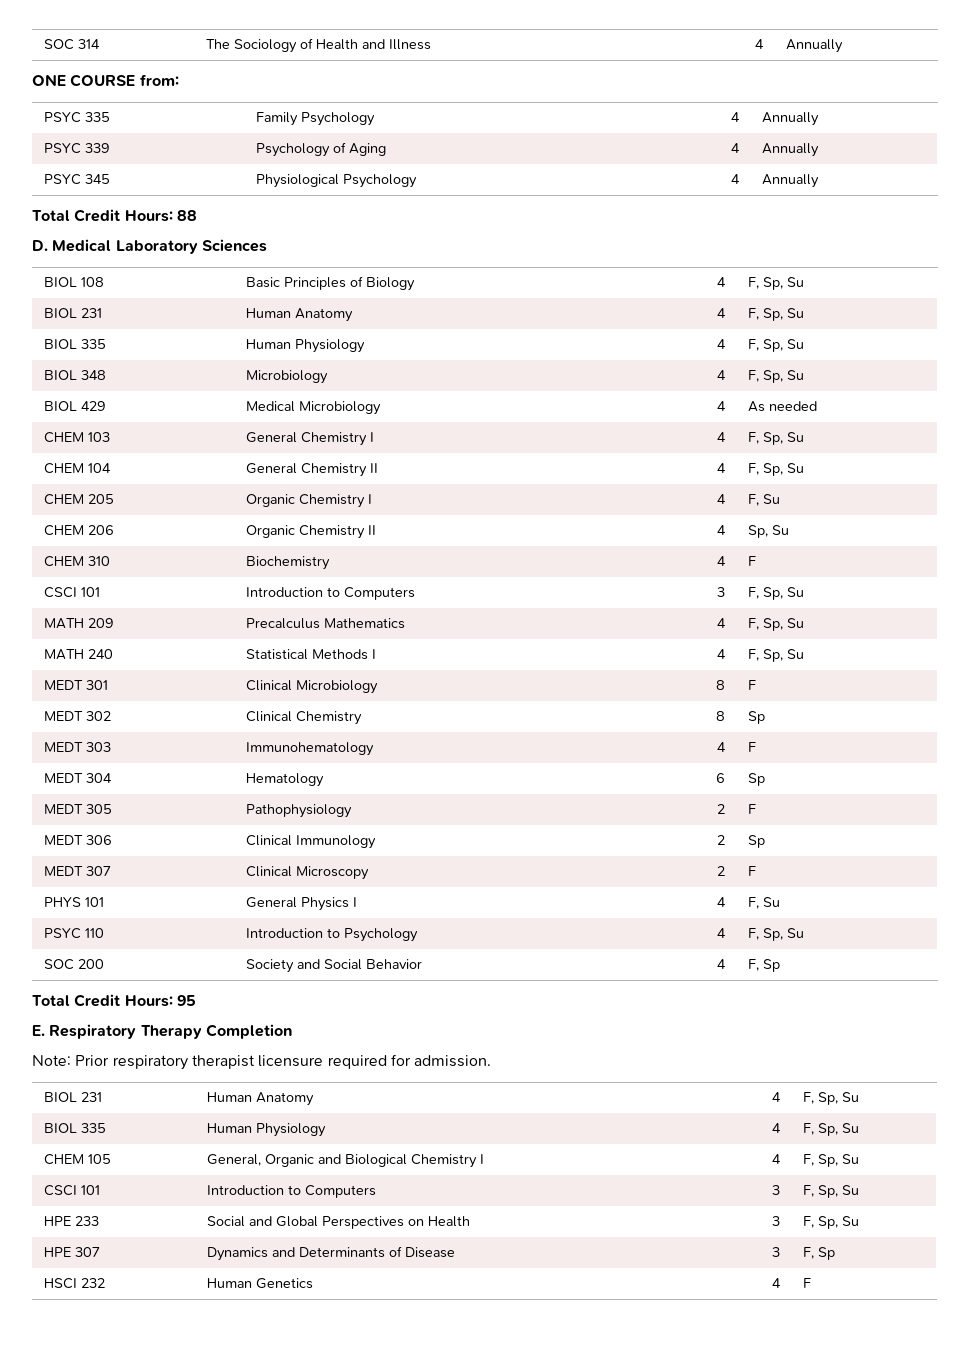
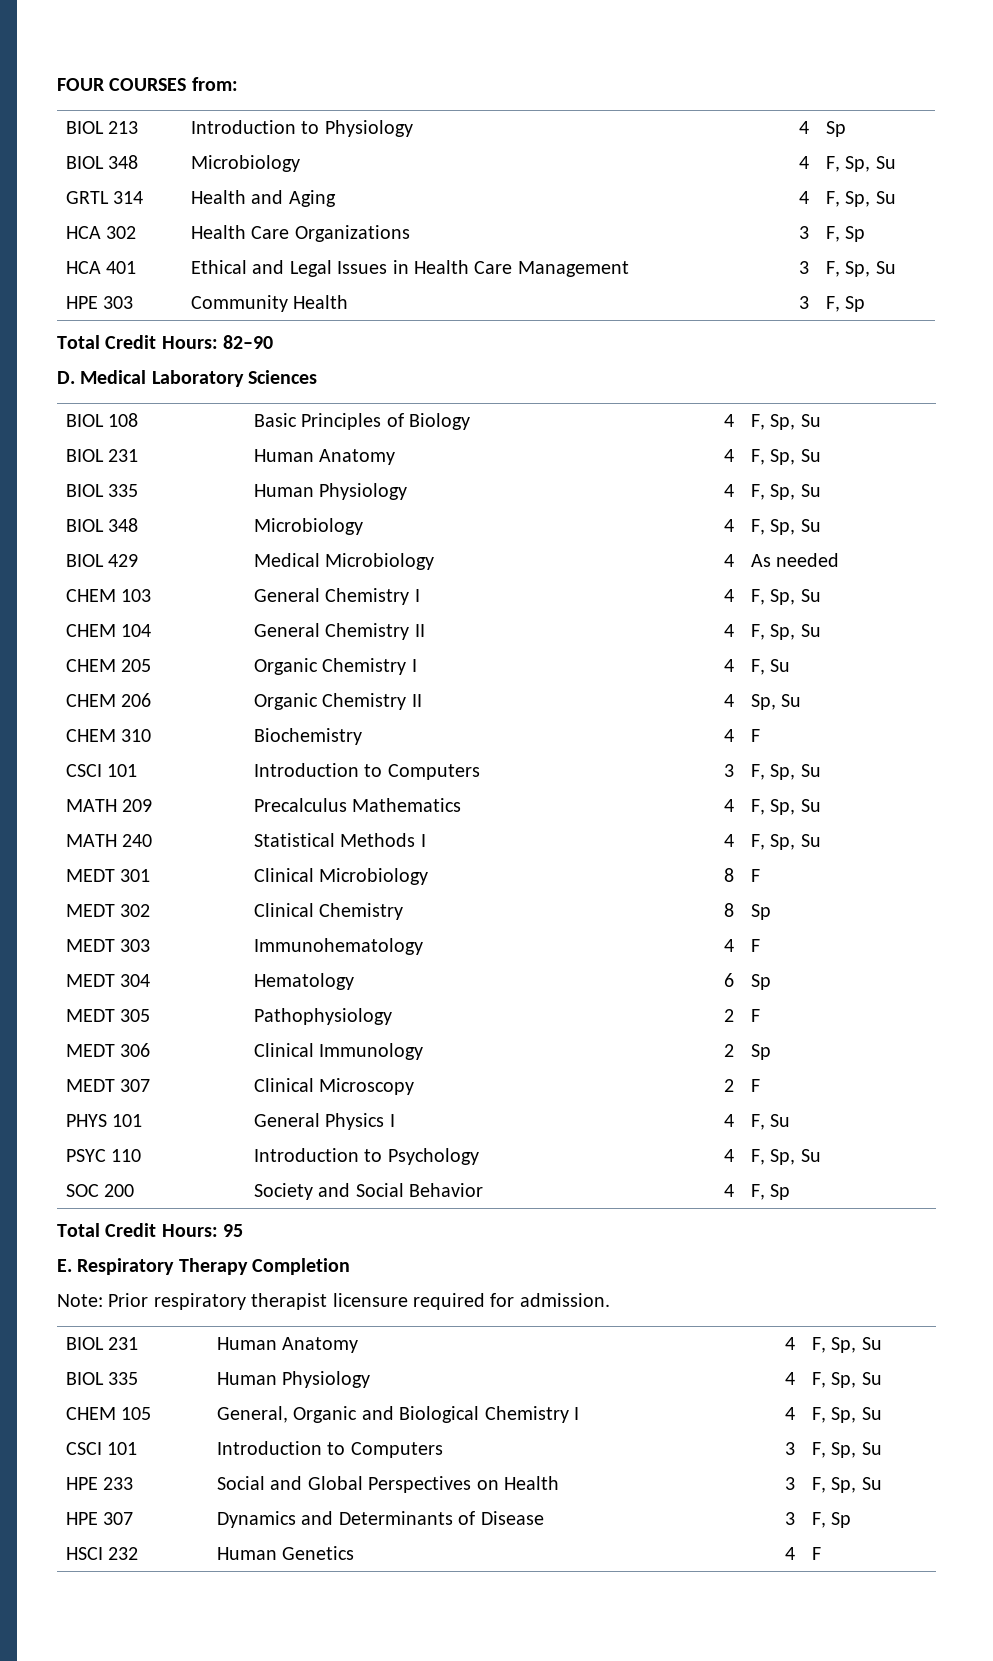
- SOC 314 | The Sociology of Health and Illness | 4 | Annually
- ONE COURSE from:
- PSYC 335 | Family Psychology | 4 | Annually
- PSYC 339 | Psychology of Aging | 4 | Annually
- PSYC 345 | Physiological Psychology | 4 | Annually
- Total Credit Hours: 88
+ FOUR COURSES from:
+ BIOL 213 | Introduction to Physiology | 4 | Sp
+ BIOL 348 | Microbiology | 4 | F, Sp, Su
+ GRTL 314 | Health and Aging | 4 | F, Sp, Su
+ HCA 302 | Health Care Organizations | 3 | F, Sp
+ HCA 401 | Ethical and Legal Issues in Health Care Management | 3 | F, Sp, Su
+ HPE 303 | Community Health | 3 | F, Sp
+ Total Credit Hours: 82–90

